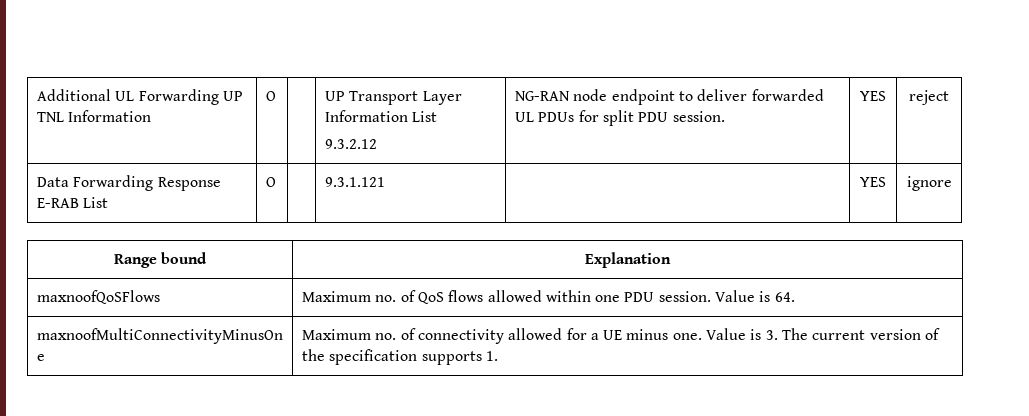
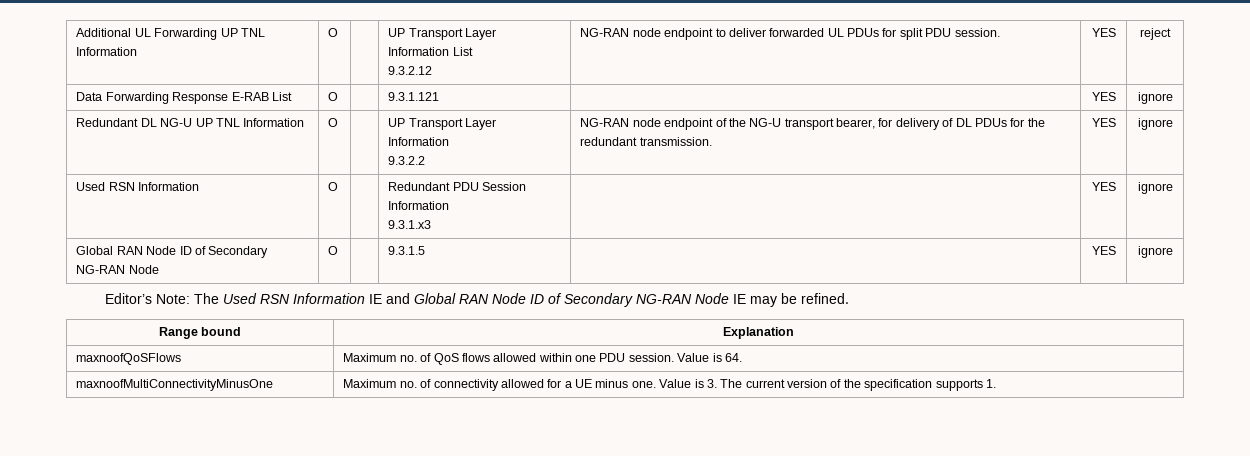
+ Redundant DL NG-U UP TNL Information | O | | UP Transport Layer Information
+ 9.3.2.2 | NG-RAN node endpoint of the NG-U transport bearer, for delivery of DL PDUs for the redundant transmission. | YES | ignore
+ Used RSN Information | O | | Redundant PDU Session Information
+ 9.3.1.x3 | | YES | ignore
+ Global RAN Node ID of Secondary NG-RAN Node | O | | 9.3.1.5 | | YES | ignore
+ Editor’s Note: The Used RSN Information IE and Global RAN Node ID of Secondary NG-RAN Node IE may be refined.

